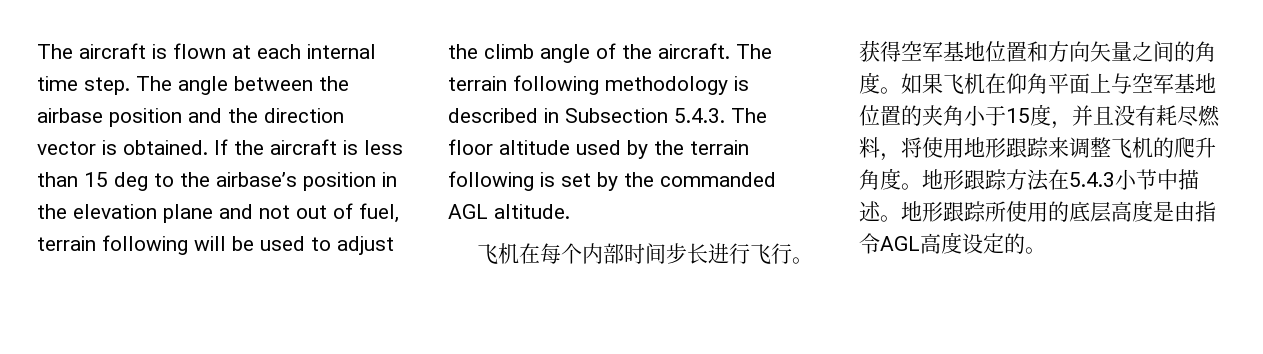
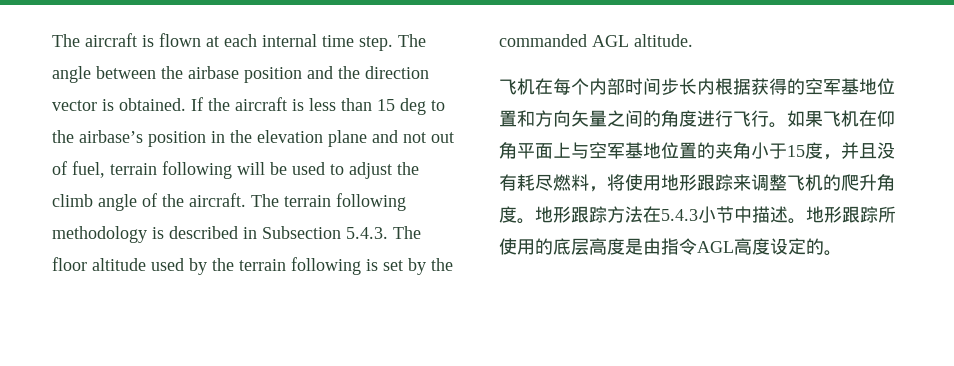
- 飞机在每个内部时间步长进行飞行。获得空军基地位置和方向矢量之间的角度。
+ 飞机在每个内部时间步长内根据获得的空军基地位置和方向矢量之间的角度进行飞行。

